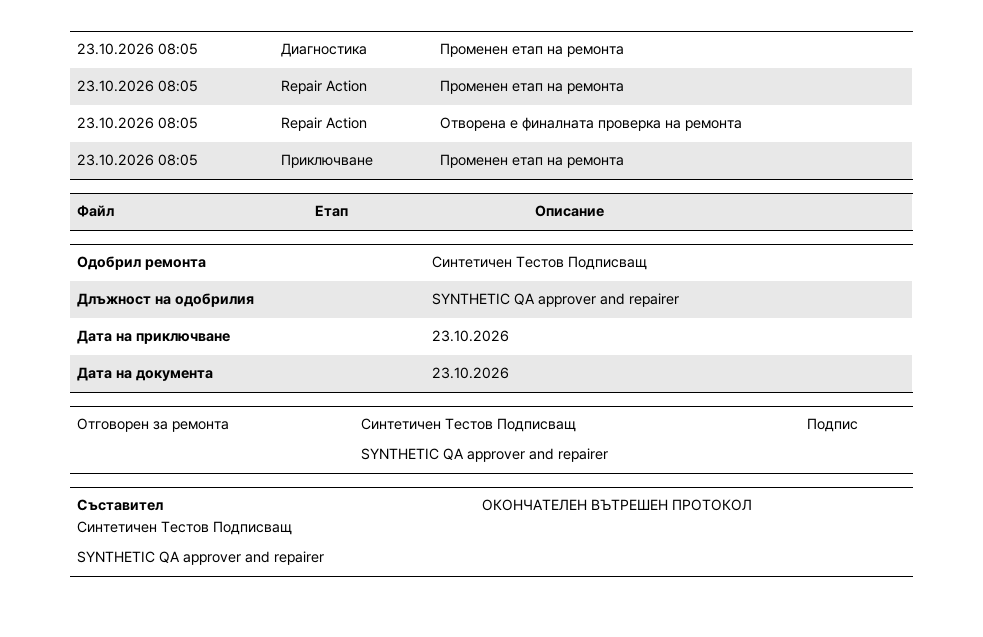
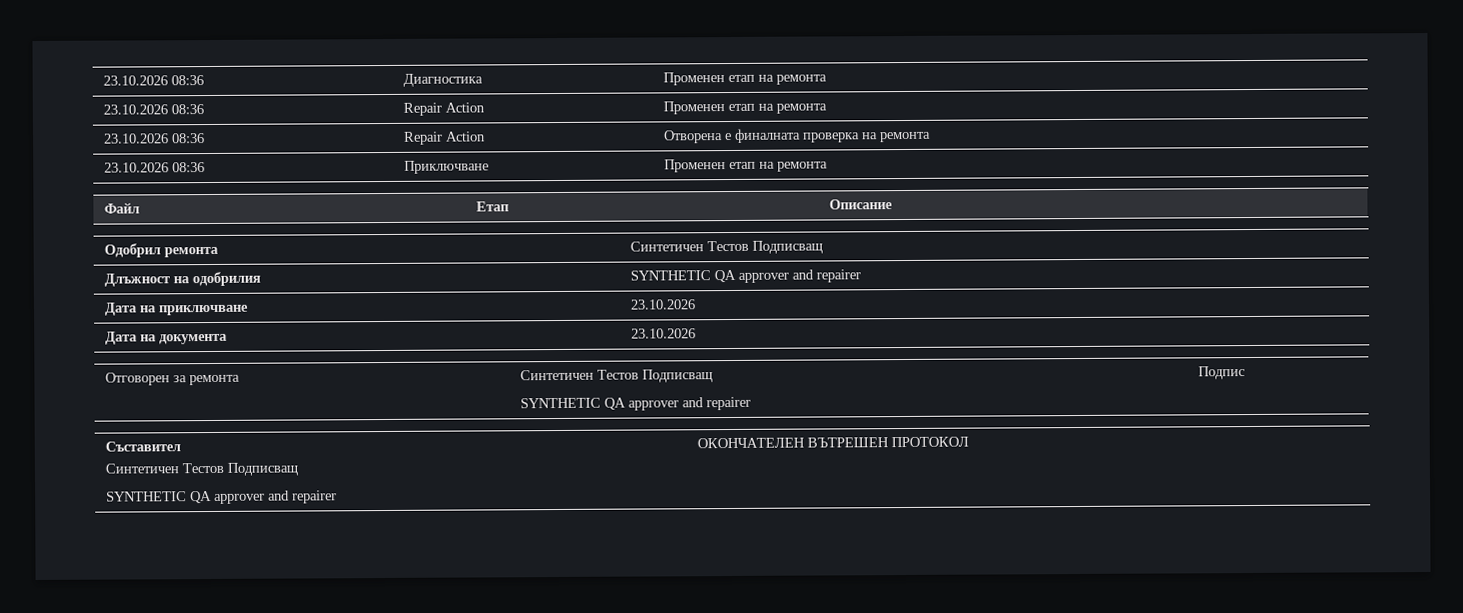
- 23.10.2026 08:05 | Диагностика | Променен етап на ремонта
+ 23.10.2026 08:36 | Диагностика | Променен етап на ремонта
- 23.10.2026 08:05 | Repair Action | Променен етап на ремонта
+ 23.10.2026 08:36 | Repair Action | Променен етап на ремонта
- 23.10.2026 08:05 | Repair Action | Отворена е финалната проверка на ремонта
+ 23.10.2026 08:36 | Repair Action | Отворена е финалната проверка на ремонта
- 23.10.2026 08:05 | Приключване | Променен етап на ремонта
+ 23.10.2026 08:36 | Приключване | Променен етап на ремонта

